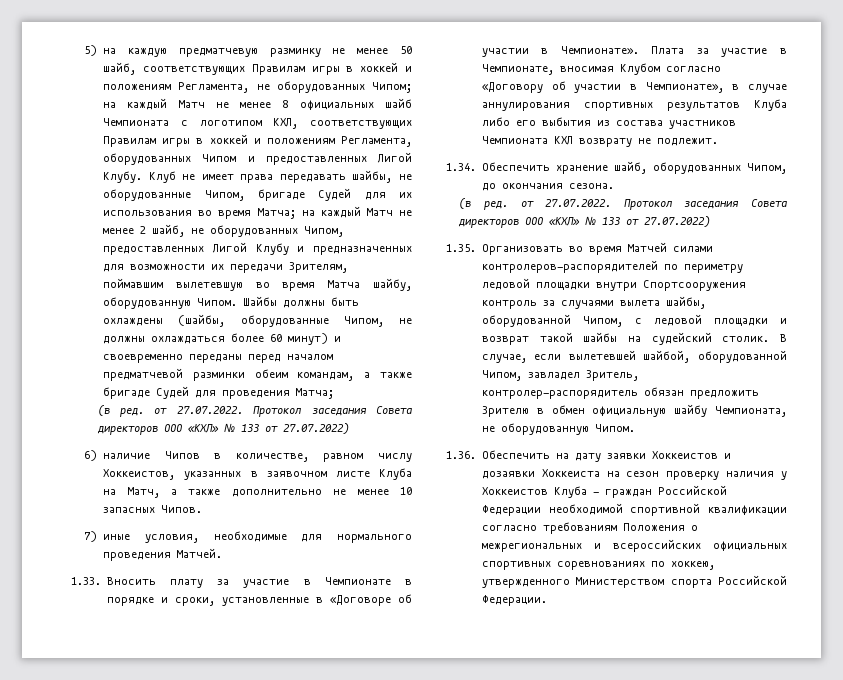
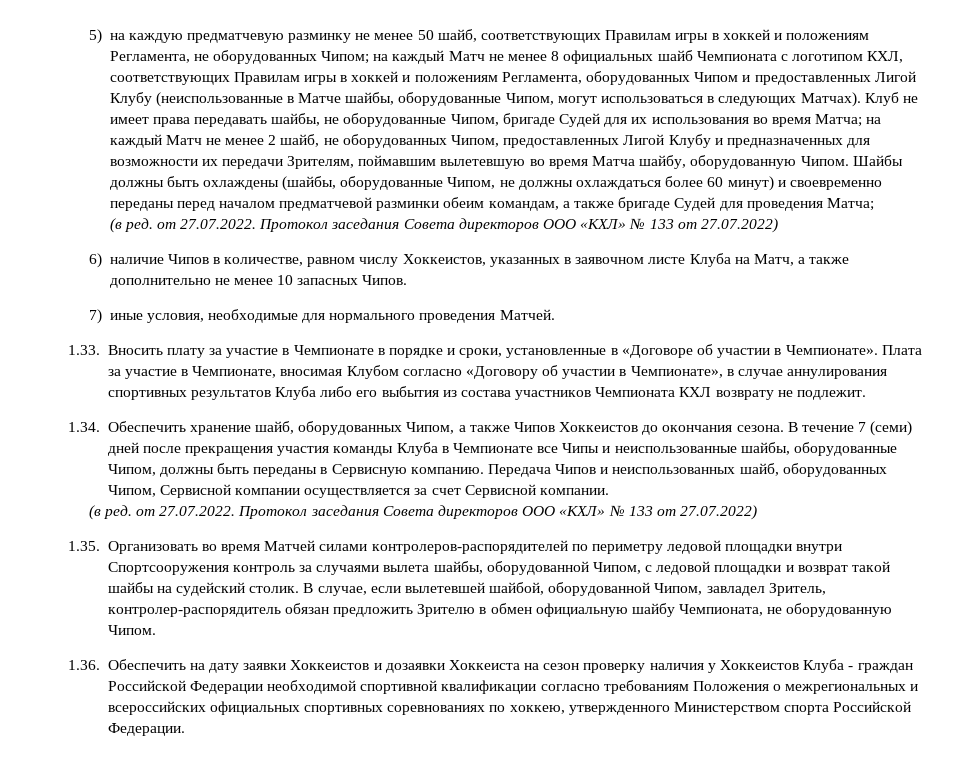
- 5) на каждую предматчевую разминку не менее 50 шайб, соответствующих Правилам игры в хоккей и положениям Регламента, не оборудованных Чипом; на каждый Матч не менее 8 официальных шайб Чемпионата с логотипом КХЛ, соответствующих Правилам игры в хоккей и положениям Регламента, оборудованных Чипом и предоставленных Лигой Клубу.
+ 5) на каждую предматчевую разминку не менее 50 шайб, соответствующих Правилам игры в хоккей и положениям Регламента, не оборудованных Чипом; на каждый Матч не менее 8 официальных шайб Чемпионата с логотипом КХЛ, соответствующих Правилам игры в хоккей и положениям Регламента, оборудованных Чипом и предоставленных Лигой Клубу (неиспользованные в Матче шайбы, оборудованные Чипом, могут использоваться в следующих Матчах).
- 1.34. Обеспечить хранение шайб, оборудованных Чипом, до окончания сезона.
+ 1.34. Обеспечить хранение шайб, оборудованных Чипом, а также Чипов Хоккеистов до окончания сезона. В течение 7 (семи) дней после прекращения участия команды Клуба в Чемпионате все Чипы и неиспользованные шайбы, оборудованные Чипом, должны быть переданы в Сервисную компанию. Передача Чипов и неиспользованных шайб, оборудованных Чипом, Сервисной компании осуществляется за счет Сервисной компании.

